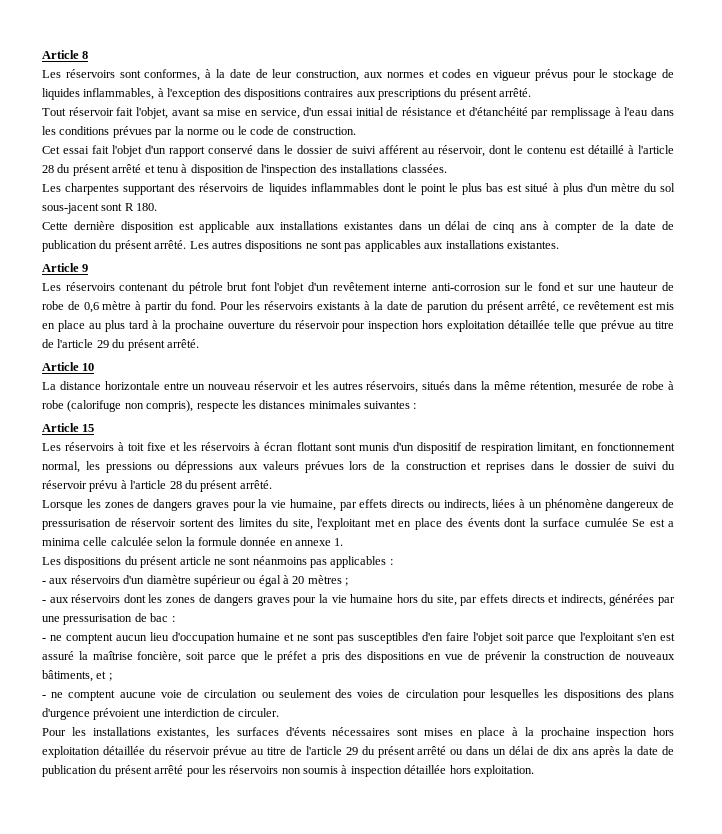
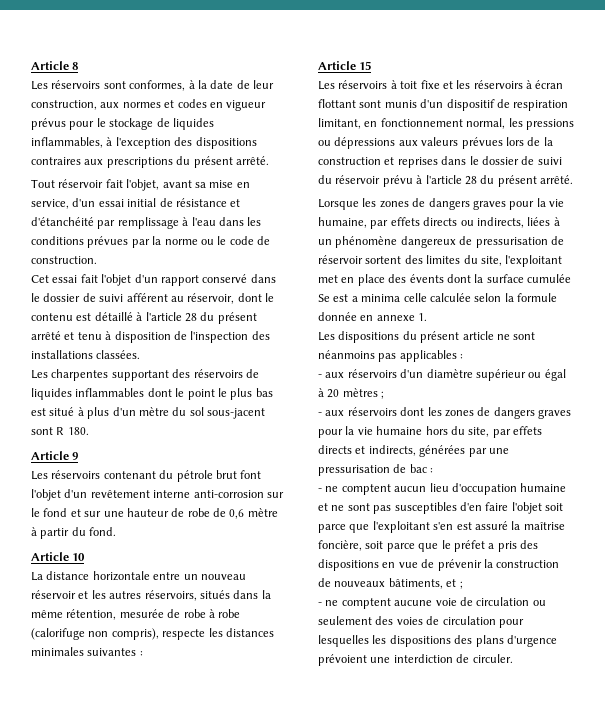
- Cette dernière disposition est applicable aux installations existantes dans un délai de cinq ans à compter de la date de publication du présent arrêté. Les autres dispositions ne sont pas applicables aux installations existantes.
- Pour les réservoirs existants à la date de parution du présent arrêté, ce revêtement est mis en place au plus tard à la prochaine ouverture du réservoir pour inspection hors exploitation détaillée telle que prévue au titre de l'article 29 du présent arrêté.
- Pour les installations existantes, les surfaces d'évents nécessaires sont mises en place à la prochaine inspection hors exploitation détaillée du réservoir prévue au titre de l'article 29 du présent arrêté ou dans un délai de dix ans après la date de publication du présent arrêté pour les réservoirs non soumis à inspection détaillée hors exploitation.

